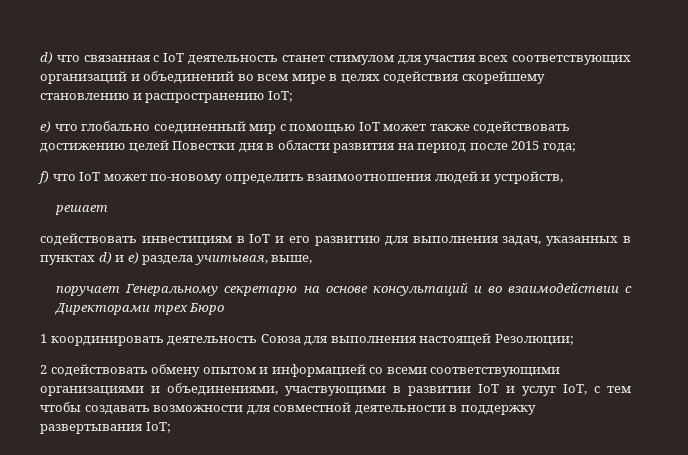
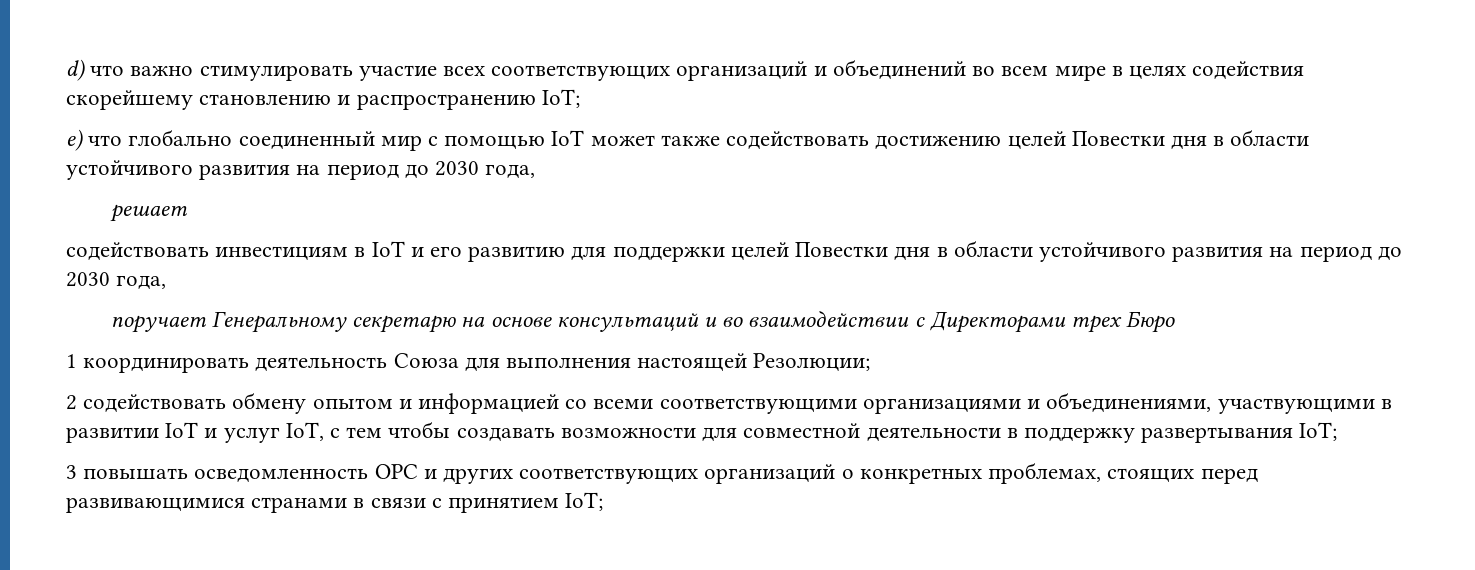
- d) что связанная с IoT деятельность станет стимулом для участия всех соответствующих организаций и объединений во всем мире в целях содействия скорейшему становлению и распространению IoT;
+ d) что важно стимулировать участие всех соответствующих организаций и объединений во всем мире в целях содействия скорейшему становлению и распространению IoT;
- e) что глобально соединенный мир с помощью IoT может также содействовать достижению целей Повестки дня в области развития на период после 2015 года;
- f) что IoT может по-новому определить взаимоотношения людей и устройств,
+ e) что глобально соединенный мир с помощью IoT может также содействовать достижению целей Повестки дня в области устойчивого развития на период до 2030 года,
- содействовать инвестициям в IoT и его развитию для выполнения задач, указанных в пунктах d) и e) раздела учитывая, выше,
+ содействовать инвестициям в IoT и его развитию для поддержки целей Повестки дня в области устойчивого развития на период до 2030 года,
+ 3 повышать осведомленность ОРС и других соответствующих организаций о конкретных проблемах, стоящих перед развивающимися странами в связи с принятием IoT;

